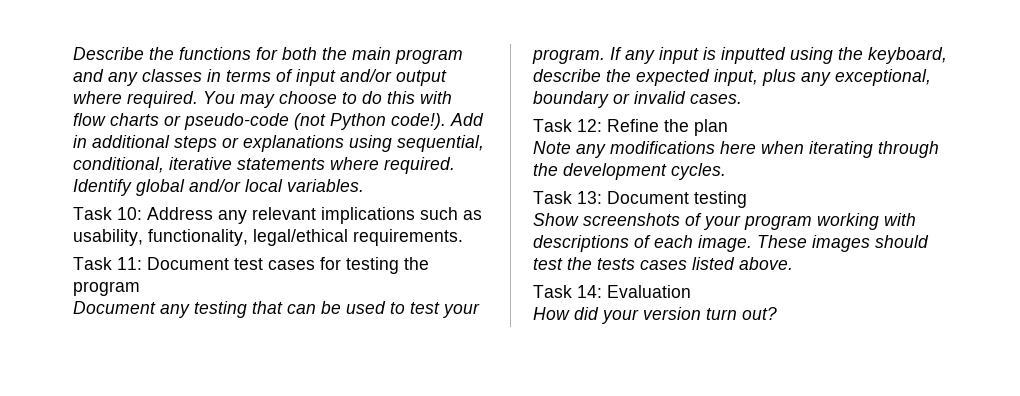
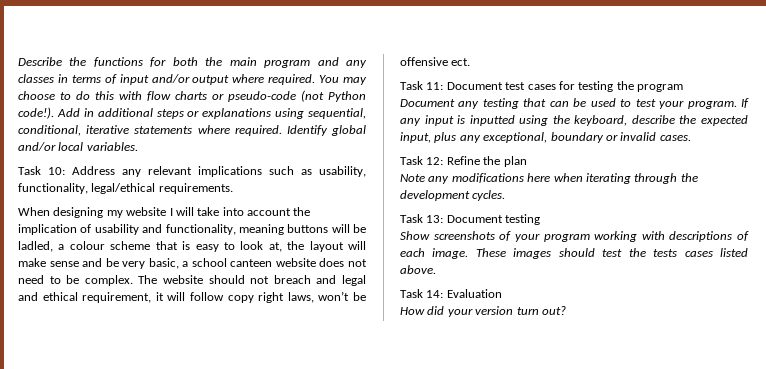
+ When designing my website I will take into account the implication of usability and functionality, meaning buttons will be ladled, a colour scheme that is easy to look at, the layout will make sense and be very basic, a school canteen website does not need to be complex. The website should not breach and legal and ethical requirement, it will follow copy right laws, won’t be offensive ect.

